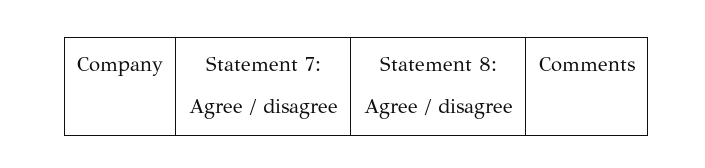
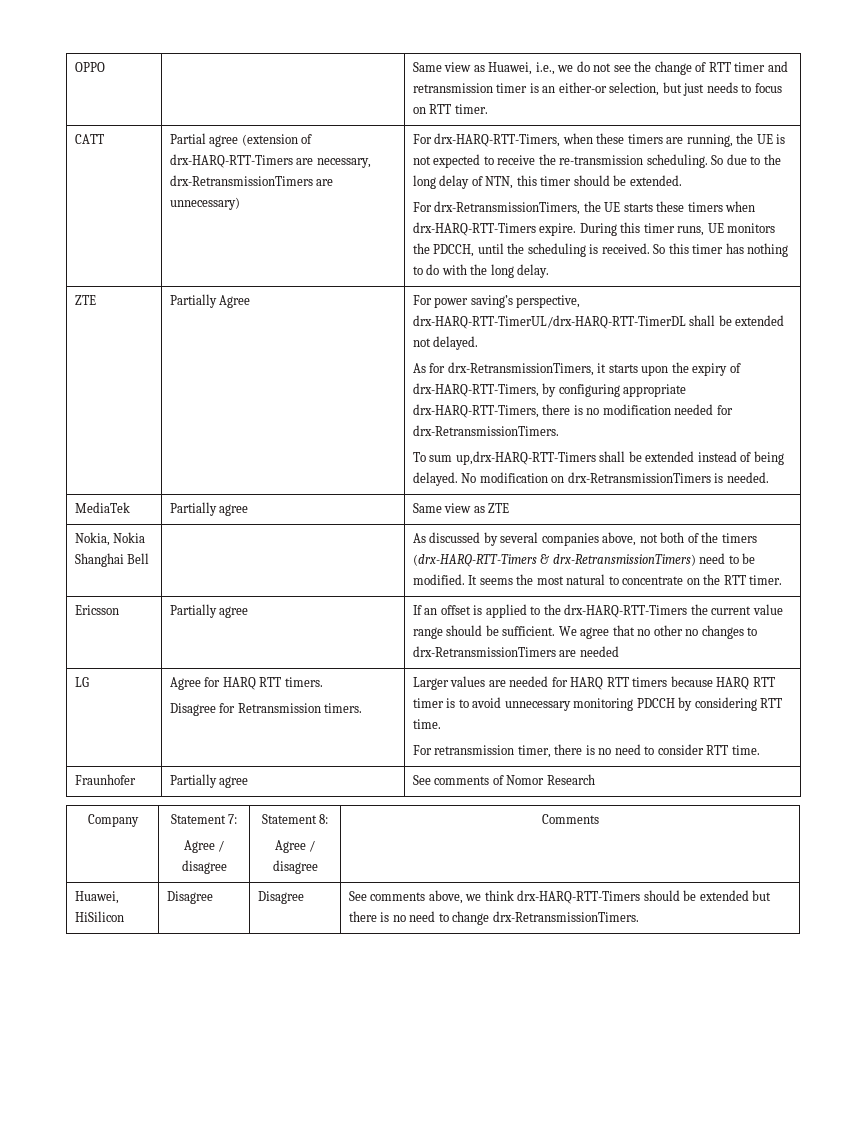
+ OPPO | | Same view as Huawei, i.e., we do not see the change of RTT timer and retransmission timer is an either-or selection, but just needs to focus on RTT timer.
+ CATT | Partial agree (extension of drx-HARQ-RTT-Timers are necessary, drx-RetransmissionTimers are unnecessary) | For drx-HARQ-RTT-Timers, when these timers are running, the UE is not expected to receive the re-transmission scheduling. So due to the long delay of NTN, this timer should be extended.
+ For drx-RetransmissionTimers, the UE starts these timers when drx-HARQ-RTT-Timers expire. During this timer runs, UE monitors the PDCCH, until the scheduling is received. So this timer has nothing to do with the long delay.
+ ZTE | Partially Agree | For power saving’s perspective, drx-HARQ-RTT-TimerUL/drx-HARQ-RTT-TimerDL shall be extended not delayed.
+ As for drx-RetransmissionTimers, it starts upon the expiry of drx-HARQ-RTT-Timers, by configuring appropriate drx-HARQ-RTT-Timers, there is no modification needed for drx-RetransmissionTimers.
+ To sum up,drx-HARQ-RTT-Timers shall be extended instead of being delayed. No modification on drx-RetransmissionTimers is needed.
+ MediaTek | Partially agree | Same view as ZTE
+ Nokia, Nokia Shanghai Bell | | As discussed by several companies above, not both of the timers (drx-HARQ-RTT-Timers & drx-RetransmissionTimers) need to be modified. It seems the most natural to concentrate on the RTT timer.
+ Ericsson | Partially agree | If an offset is applied to the drx-HARQ-RTT-Timers the current value range should be sufficient. We agree that no other no changes to drx-RetransmissionTimers are needed
+ LG | Agree for HARQ RTT timers.
+ Disagree for Retransmission timers. | Larger values are needed for HARQ RTT timers because HARQ RTT timer is to avoid unnecessary monitoring PDCCH by considering RTT time.
+ For retransmission timer, there is no need to consider RTT time.
+ Fraunhofer | Partially agree | See comments of Nomor Research
+ Huawei, HiSilicon | Disagree | Disagree | See comments above, we think drx-HARQ-RTT-Timers should be extended but there is no need to change drx-RetransmissionTimers.

